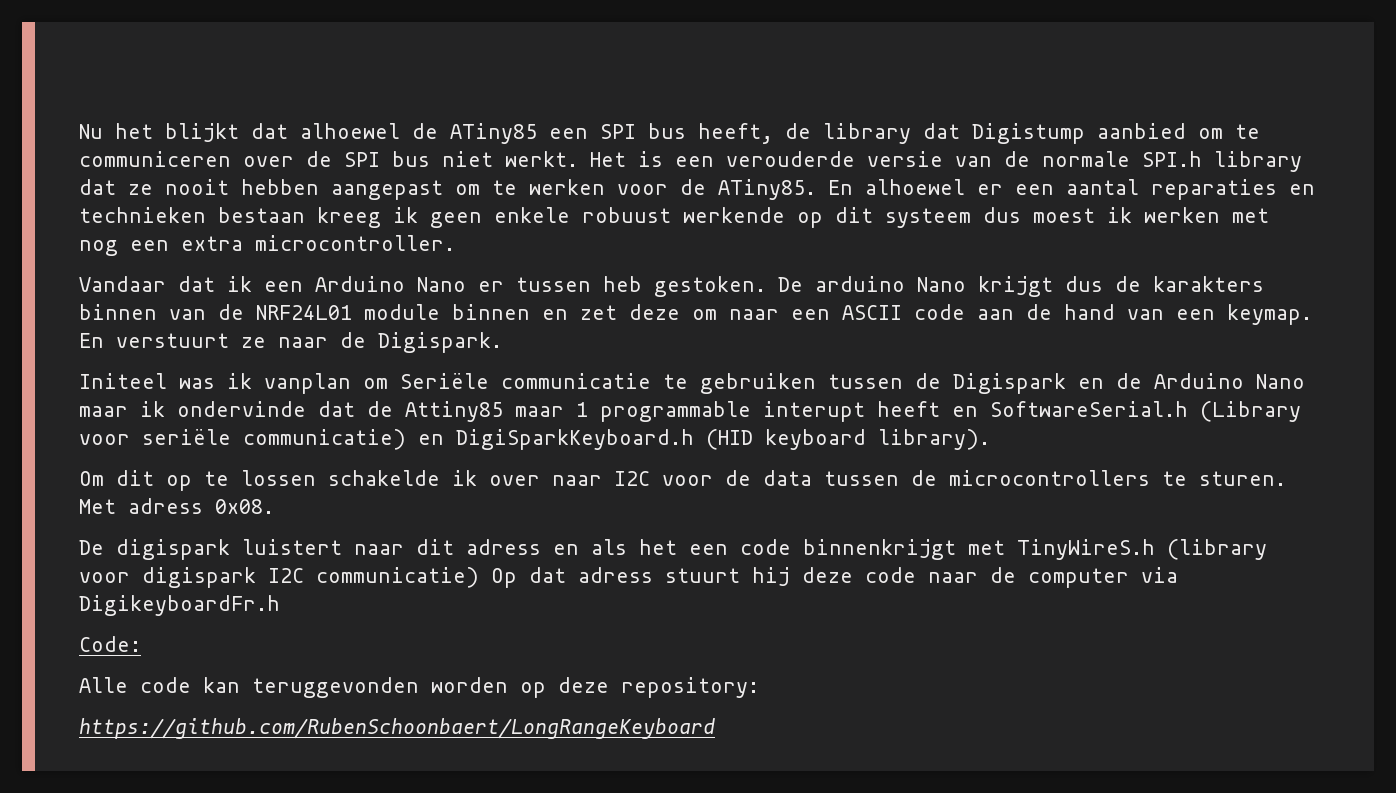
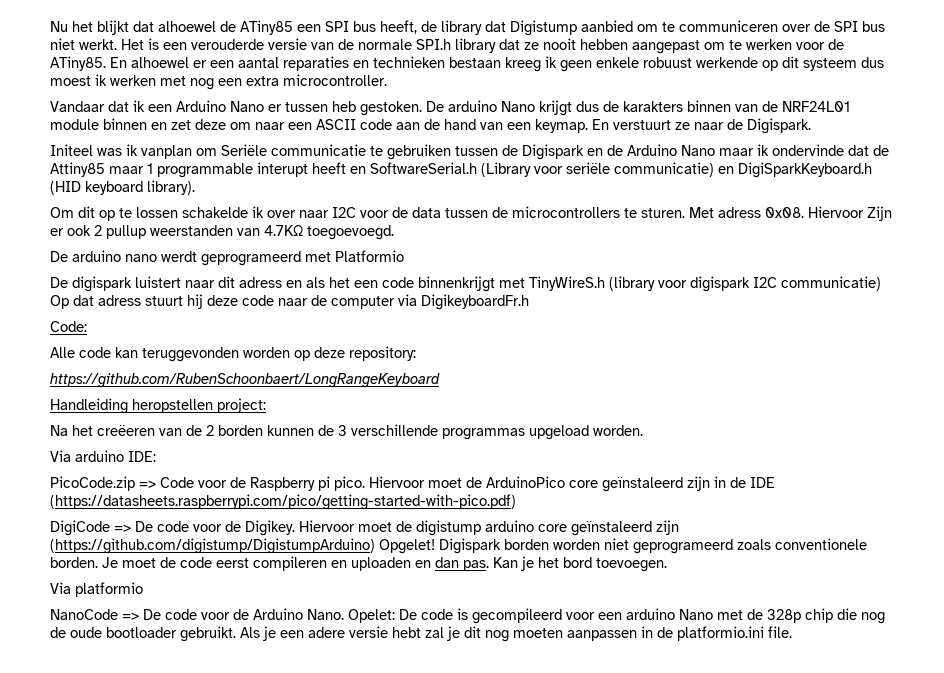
+ Hiervoor Zijn er ook 2 pullup weerstanden van 4.7KΩ toegoevoegd.
+ De arduino nano werdt geprogrameerd met Platformio
+ Handleiding heropstellen project:
+ Na het creëeren van de 2 borden kunnen de 3 verschillende programmas upgeload worden.
+ Via arduino IDE:
+ PicoCode.zip => Code voor de Raspberry pi pico. Hiervoor moet de ArduinoPico core geïnstaleerd zijn in de IDE (https://datasheets.raspberrypi.com/pico/getting-started-with-pico.pdf)
+ DigiCode => De code voor de Digikey. Hiervoor moet de digistump arduino core geïnstaleerd zijn (https://github.com/digistump/DigistumpArduino) Opgelet! Digispark borden worden niet geprogrameerd zoals conventionele borden. Je moet de code eerst compileren en uploaden en dan pas. Kan je het bord toevoegen.
+ Via platformio
+ NanoCode => De code voor de Arduino Nano. Opelet: De code is gecompileerd voor een arduino Nano met de 328p chip die nog de oude bootloader gebruikt. Als je een adere versie hebt zal je dit nog moeten aanpassen in de platformio.ini file.

